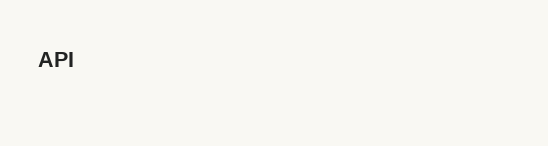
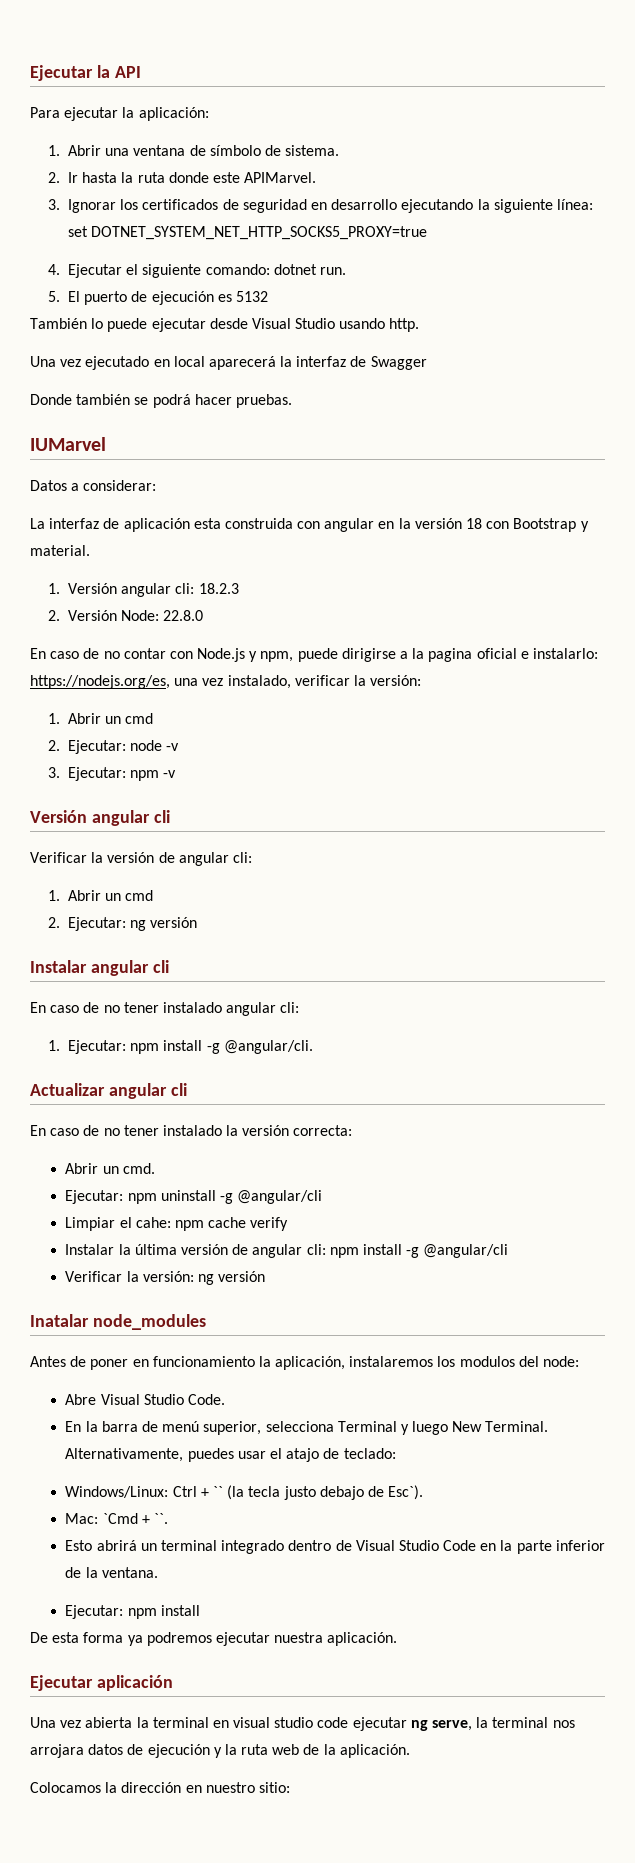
- API
+ Ejecutar la API
+ Para ejecutar la aplicación:
+ 1. Abrir una ventana de símbolo de sistema.
+ 2. Ir hasta la ruta donde este APIMarvel.
+ 3. Ignorar los certificados de seguridad en desarrollo ejecutando la siguiente línea: set DOTNET_SYSTEM_NET_HTTP_SOCKS5_PROXY=true
+ 4. Ejecutar el siguiente comando: dotnet run.
+ 5. El puerto de ejecución es 5132
+ También lo puede ejecutar desde Visual Studio usando http.
+ Una vez ejecutado en local aparecerá la interfaz de Swagger
+ Donde también se podrá hacer pruebas.
+ IUMarvel
+ Datos a considerar:
+ La interfaz de aplicación esta construida con angular en la versión 18 con Bootstrap y material.
+ 1. Versión angular cli: 18.2.3
+ 2. Versión Node: 22.8.0
+ En caso de no contar con Node.js y npm, puede dirigirse a la pagina oficial e instalarlo: https://nodejs.org/es, una vez instalado, verificar la versión:
+ 1. Abrir un cmd
+ 2. Ejecutar: node -v
+ 3. Ejecutar: npm -v
+ Versión angular cli
+ Verificar la versión de angular cli:
+ 1. Abrir un cmd
+ 2. Ejecutar: ng versión
+ Instalar angular cli
+ En caso de no tener instalado angular cli:
+ 1. Ejecutar: npm install -g @angular/cli.
+ Actualizar angular cli
+ En caso de no tener instalado la versión correcta:
+ Abrir un cmd.
+ Ejecutar: npm uninstall -g @angular/cli
+ Limpiar el cahe: npm cache verify
+ Instalar la última versión de angular cli: npm install -g @angular/cli
+ Verificar la versión: ng versión
+ Inatalar node_modules
+ Antes de poner en funcionamiento la aplicación, instalaremos los modulos del node:
+ Abre Visual Studio Code.
+ En la barra de menú superior, selecciona Terminal y luego New Terminal. Alternativamente, puedes usar el atajo de teclado:
+ Windows/Linux: Ctrl + `` (la tecla justo debajo de Esc`).
+ Mac: `Cmd + ``.
+ Esto abrirá un terminal integrado dentro de Visual Studio Code en la parte inferior de la ventana.
+ Ejecutar: npm install
+ De esta forma ya podremos ejecutar nuestra aplicación.
+ Ejecutar aplicación
+ Una vez abierta la terminal en visual studio code ejecutar ng serve, la terminal nos arrojara datos de ejecución y la ruta web de la aplicación.
+ Colocamos la dirección en nuestro sitio:

